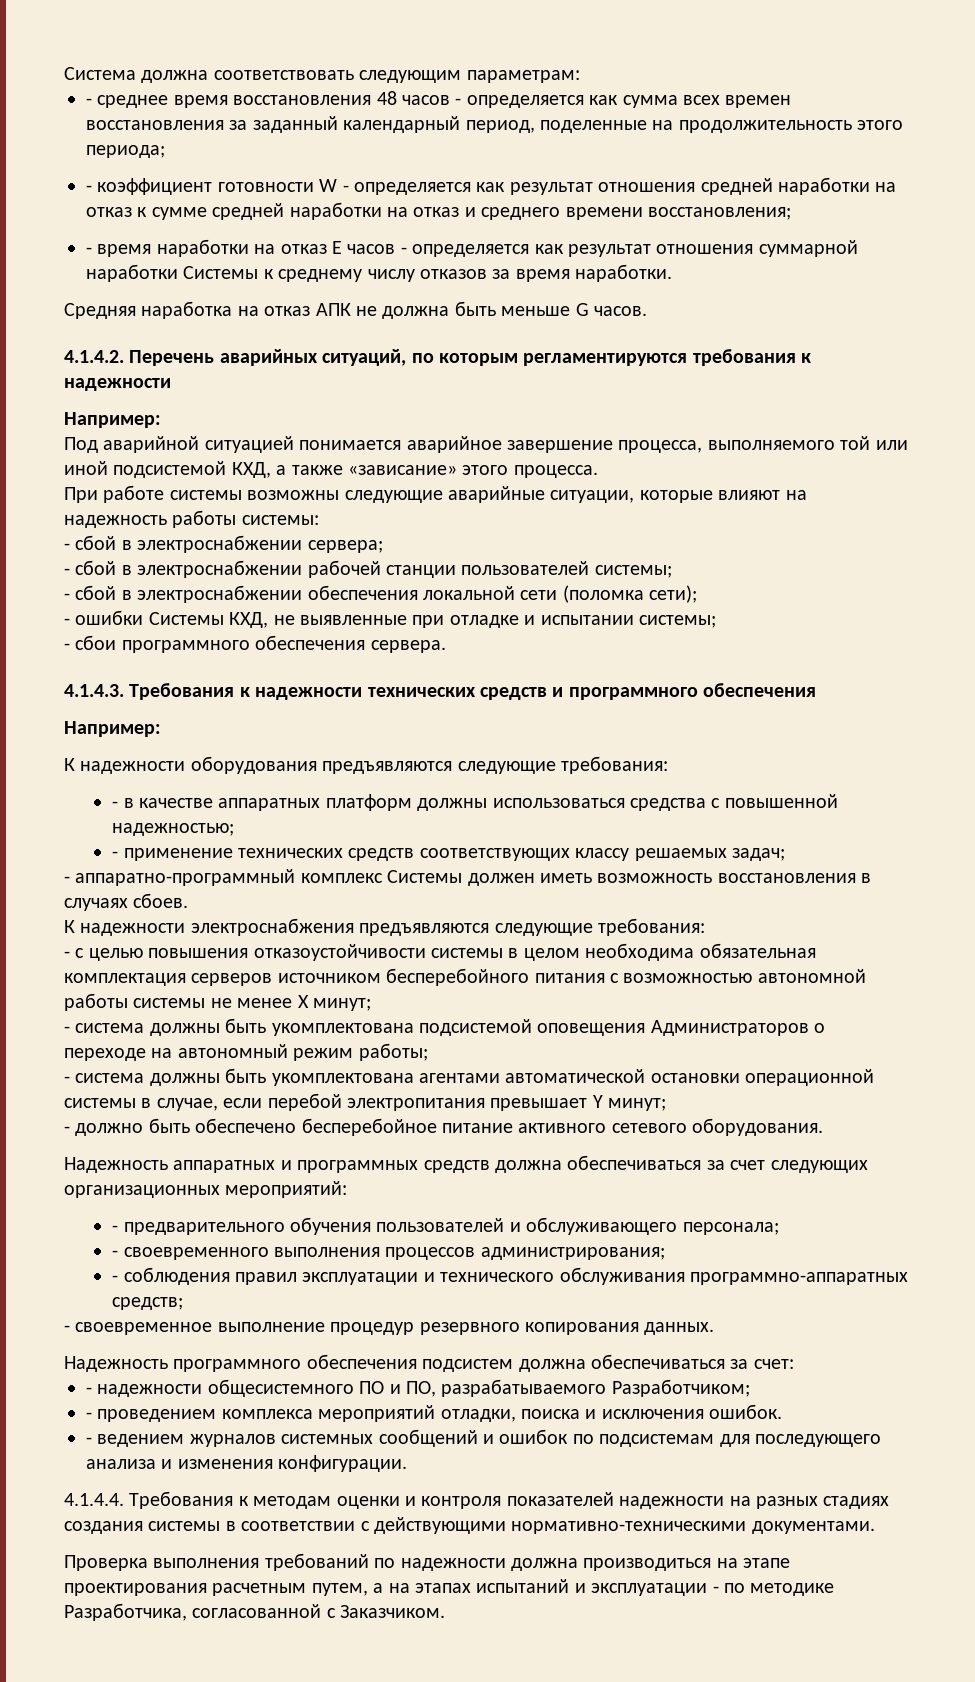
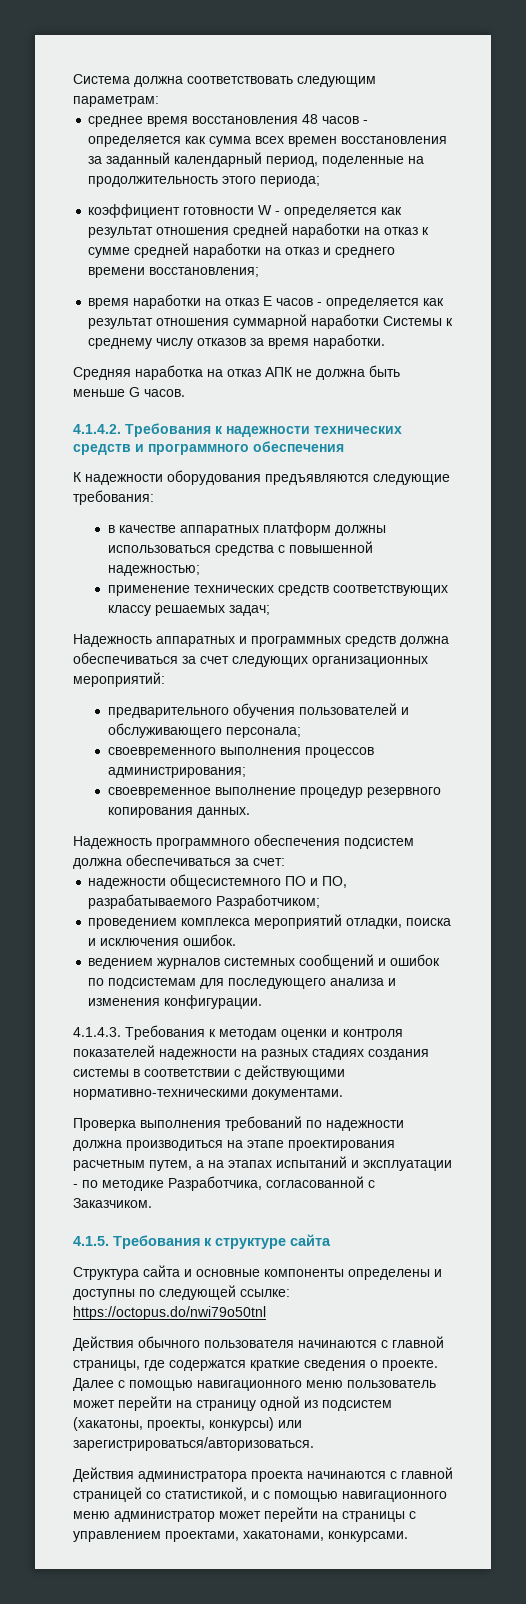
- - среднее время восстановления 48 часов - определяется как сумма всех времен восстановления за заданный календарный период, поделенные на продолжительность этого периода;
+ среднее время восстановления 48 часов - определяется как сумма всех времен восстановления за заданный календарный период, поделенные на продолжительность этого периода;
- - коэффициент готовности W - определяется как результат отношения средней наработки на отказ к сумме средней наработки на отказ и среднего времени восстановления;
+ коэффициент готовности W - определяется как результат отношения средней наработки на отказ к сумме средней наработки на отказ и среднего времени восстановления;
- - время наработки на отказ E часов - определяется как результат отношения суммарной наработки Системы к среднему числу отказов за время наработки.
+ время наработки на отказ E часов - определяется как результат отношения суммарной наработки Системы к среднему числу отказов за время наработки.
- 4.1.4.2. Перечень аварийных ситуаций, по которым регламентируются требования к надежности
- Например:
- Под аварийной ситуацией понимается аварийное завершение процесса, выполняемого той или иной подсистемой КХД, а также «зависание» этого процесса.
- При работе системы возможны следующие аварийные ситуации, которые влияют на надежность работы системы:
- - сбой в электроснабжении сервера;
- - сбой в электроснабжении рабочей станции пользователей системы;
- - сбой в электроснабжении обеспечения локальной сети (поломка сети);
- - ошибки Системы КХД, не выявленные при отладке и испытании системы;
- - сбои программного обеспечения сервера.
- 4.1.4.3. Требования к надежности технических средств и программного обеспечения
- Например:
+ 4.1.4.2. Требования к надежности технических средств и программного обеспечения
- - в качестве аппаратных платформ должны использоваться средства с повышенной надежностью;
+ в качестве аппаратных платформ должны использоваться средства с повышенной надежностью;
- - применение технических средств соответствующих классу решаемых задач;
+ применение технических средств соответствующих классу решаемых задач;
- - аппаратно-программный комплекс Системы должен иметь возможность восстановления в случаях сбоев.
- К надежности электроснабжения предъявляются следующие требования:
- - с целью повышения отказоустойчивости системы в целом необходима обязательная комплектация серверов источником бесперебойного питания с возможностью автономной работы системы не менее X минут;
- - система должны быть укомплектована подсистемой оповещения Администраторов о переходе на автономный режим работы;
- - система должны быть укомплектована агентами автоматической остановки операционной системы в случае, если перебой электропитания превышает Y минут;
- - должно быть обеспечено бесперебойное питание активного сетевого оборудования.
- - предварительного обучения пользователей и обслуживающего персонала;
+ предварительного обучения пользователей и обслуживающего персонала;
- - своевременного выполнения процессов администрирования;
+ своевременного выполнения процессов администрирования;
- - соблюдения правил эксплуатации и технического обслуживания программно-аппаратных средств;
- - своевременное выполнение процедур резервного копирования данных.
+ своевременное выполнение процедур резервного копирования данных.
- - надежности общесистемного ПО и ПО, разрабатываемого Разработчиком;
+ надежности общесистемного ПО и ПО, разрабатываемого Разработчиком;
- - проведением комплекса мероприятий отладки, поиска и исключения ошибок.
+ проведением комплекса мероприятий отладки, поиска и исключения ошибок.
- - ведением журналов системных сообщений и ошибок по подсистемам для последующего анализа и изменения конфигурации.
+ ведением журналов системных сообщений и ошибок по подсистемам для последующего анализа и изменения конфигурации.
- 4.1.4.4. Требования к методам оценки и контроля показателей надежности на разных стадиях создания системы в соответствии с действующими нормативно-техническими документами.
+ 4.1.4.3. Требования к методам оценки и контроля показателей надежности на разных стадиях создания системы в соответствии с действующими нормативно-техническими документами.
+ 4.1.5. Требования к структуре сайта
+ Структура сайта и основные компоненты определены и доступны по следующей ссылке: https://octopus.do/nwi79o50tnl
+ Действия обычного пользователя начинаются с главной страницы, где содержатся краткие сведения о проекте. Далее с помощью навигационного меню пользователь может перейти на страницу одной из подсистем (хакатоны, проекты, конкурсы) или зарегистрироваться/авторизоваться.
+ Действия администратора проекта начинаются с главной страницей со статистикой, и с помощью навигационного меню администратор может перейти на страницы с управлением проектами, хакатонами, конкурсами.

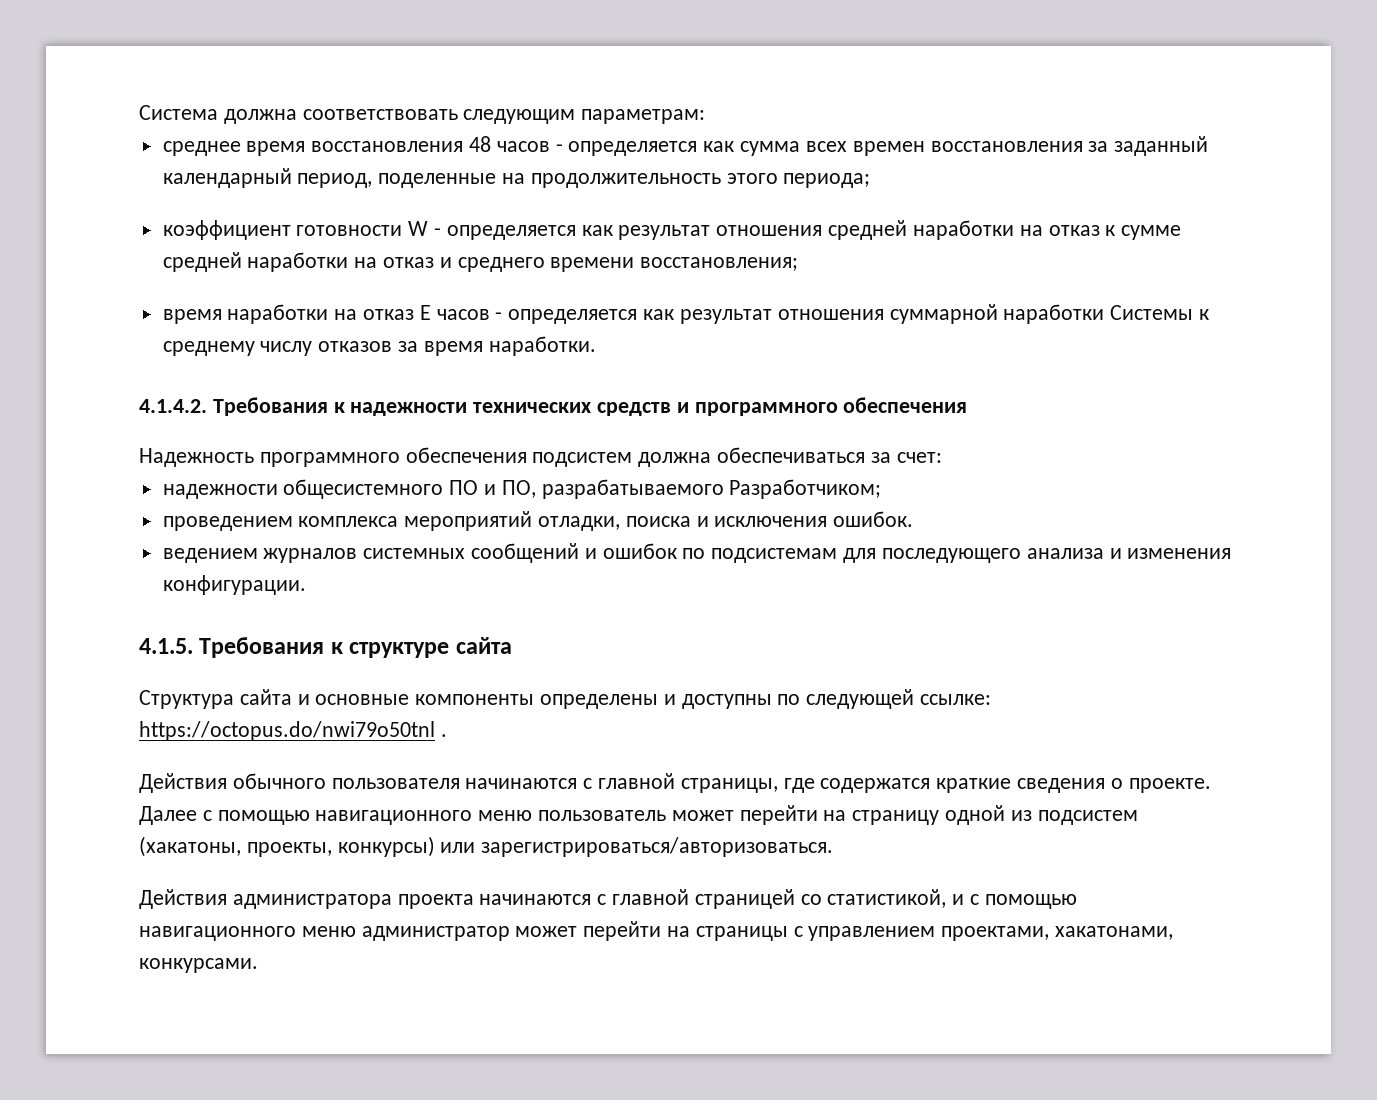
- Средняя наработка на отказ АПК не должна быть меньше G часов.
- К надежности оборудования предъявляются следующие требования:
- в качестве аппаратных платформ должны использоваться средства с повышенной надежностью;
- применение технических средств соответствующих классу решаемых задач;
- Надежность аппаратных и программных средств должна обеспечиваться за счет следующих организационных мероприятий:
- предварительного обучения пользователей и обслуживающего персонала;
- своевременного выполнения процессов администрирования;
- своевременное выполнение процедур резервного копирования данных.
- 4.1.4.3. Требования к методам оценки и контроля показателей надежности на разных стадиях создания системы в соответствии с действующими нормативно-техническими документами.
- Проверка выполнения требований по надежности должна производиться на этапе проектирования расчетным путем, а на этапах испытаний и эксплуатации - по методике Разработчика, согласованной с Заказчиком.
- Структура сайта и основные компоненты определены и доступны по следующей ссылке: https://octopus.do/nwi79o50tnl
+ Структура сайта и основные компоненты определены и доступны по следующей ссылке: https://octopus.do/nwi79o50tnl .

